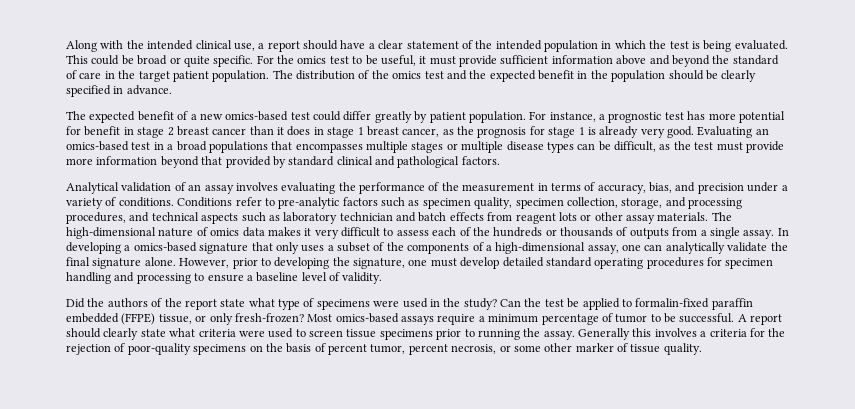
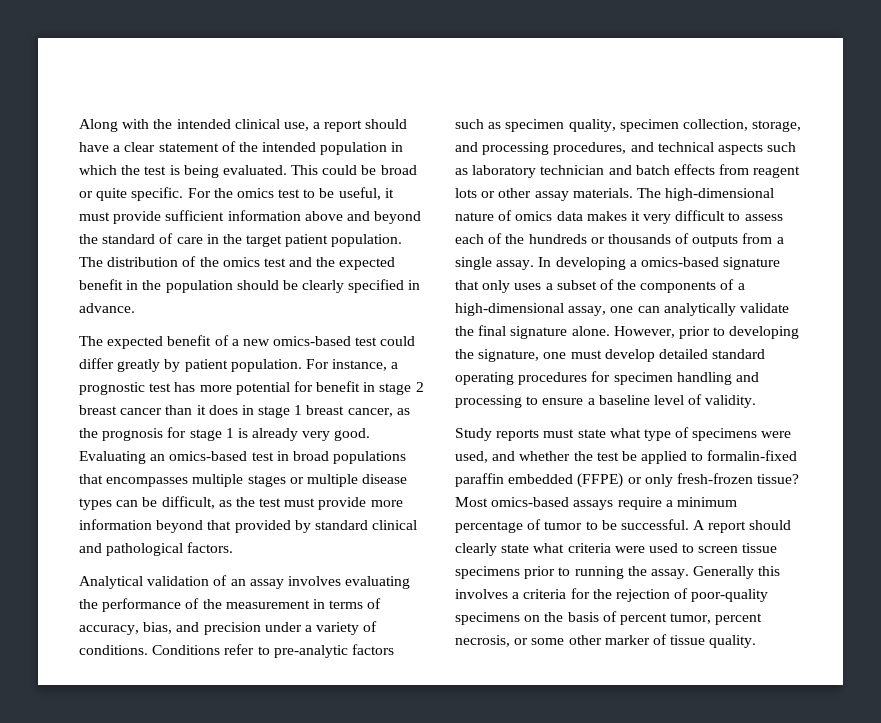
- Evaluating an omics-based test in a broad populations that encompasses multiple stages or multiple disease types can be difficult, as the test must provide more information beyond that provided by standard clinical and pathological factors.
+ Evaluating an omics-based test in broad populations that encompasses multiple stages or multiple disease types can be difficult, as the test must provide more information beyond that provided by standard clinical and pathological factors.
- Did the authors of the report state what type of specimens were used in the study? Can the test be applied to formalin-fixed paraffin embedded (FFPE) tissue, or only fresh-frozen?
+ Study reports must state what type of specimens were used, and whether the test be applied to formalin-fixed paraffin embedded (FFPE) or only fresh-frozen tissue?

